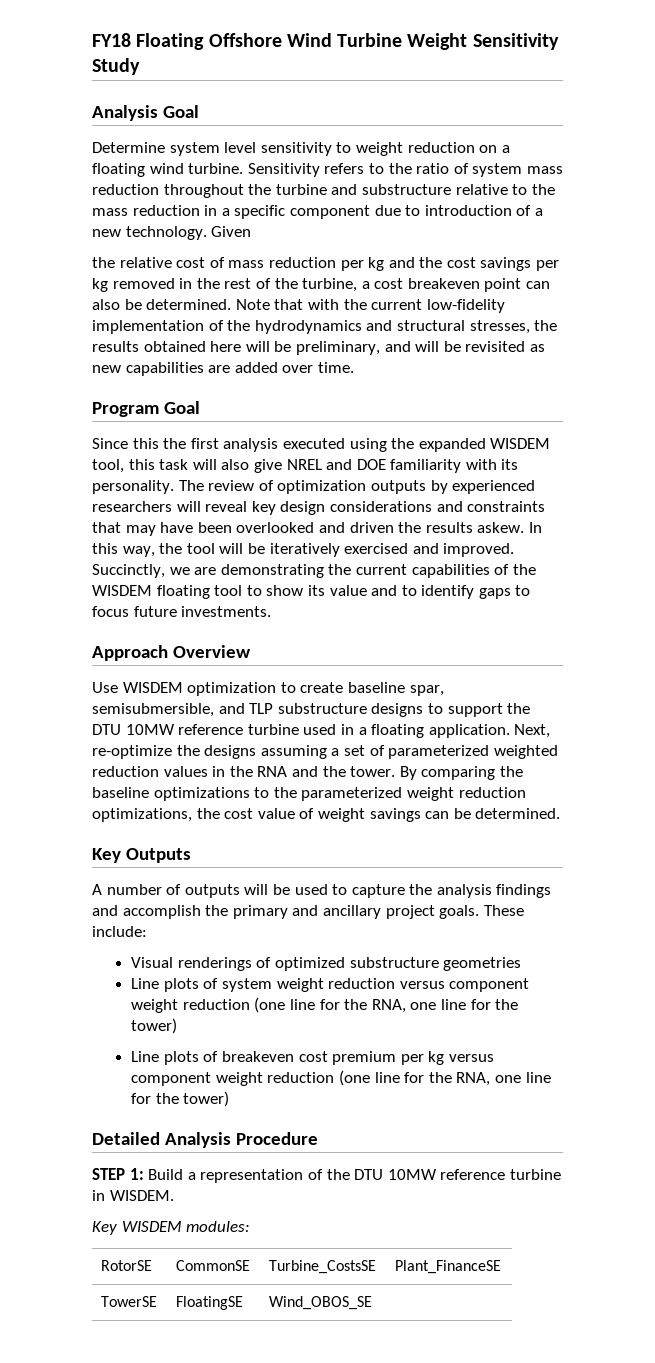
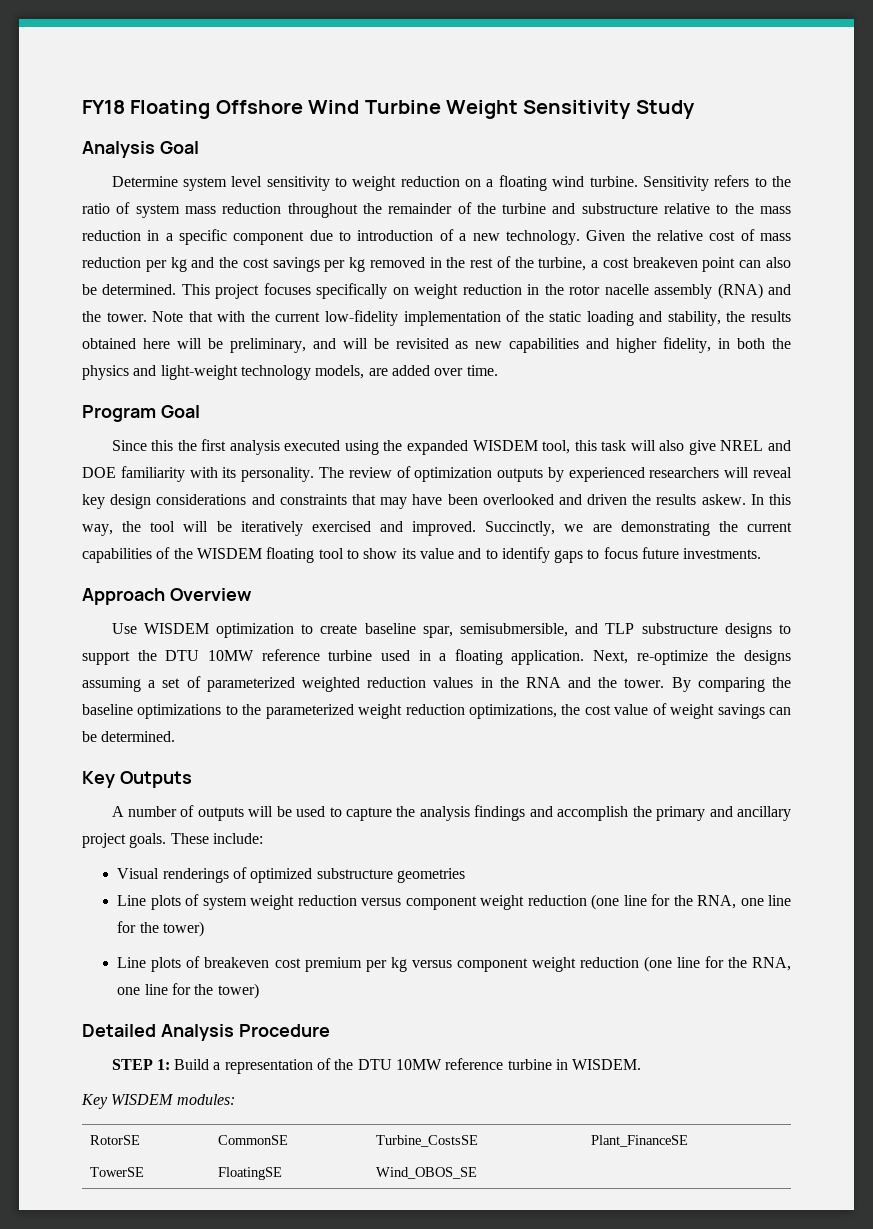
- Sensitivity refers to the ratio of system mass reduction throughout the turbine and substructure relative to the mass reduction in a specific component due to introduction of a new technology.
+ Sensitivity refers to the ratio of system mass reduction throughout the remainder of the turbine and substructure relative to the mass reduction in a specific component due to introduction of a new technology.
- Given
- the relative cost of mass reduction per kg and the cost savings per kg removed in the rest of the turbine, a cost breakeven point can also be determined.
+ Given the relative cost of mass reduction per kg and the cost savings per kg removed in the rest of the turbine, a cost breakeven point can also be determined.
+ This project focuses specifically on weight reduction in the rotor nacelle assembly (RNA) and the tower.
- Note that with the current low-fidelity implementation of the hydrodynamics and structural stresses, the results obtained here will be preliminary, and will be revisited as new capabilities are added over time.
+ Note that with the current low-fidelity implementation of the static loading and stability, the results obtained here will be preliminary, and will be revisited as new capabilities and higher fidelity, in both the physics and light-weight technology models, are added over time.

